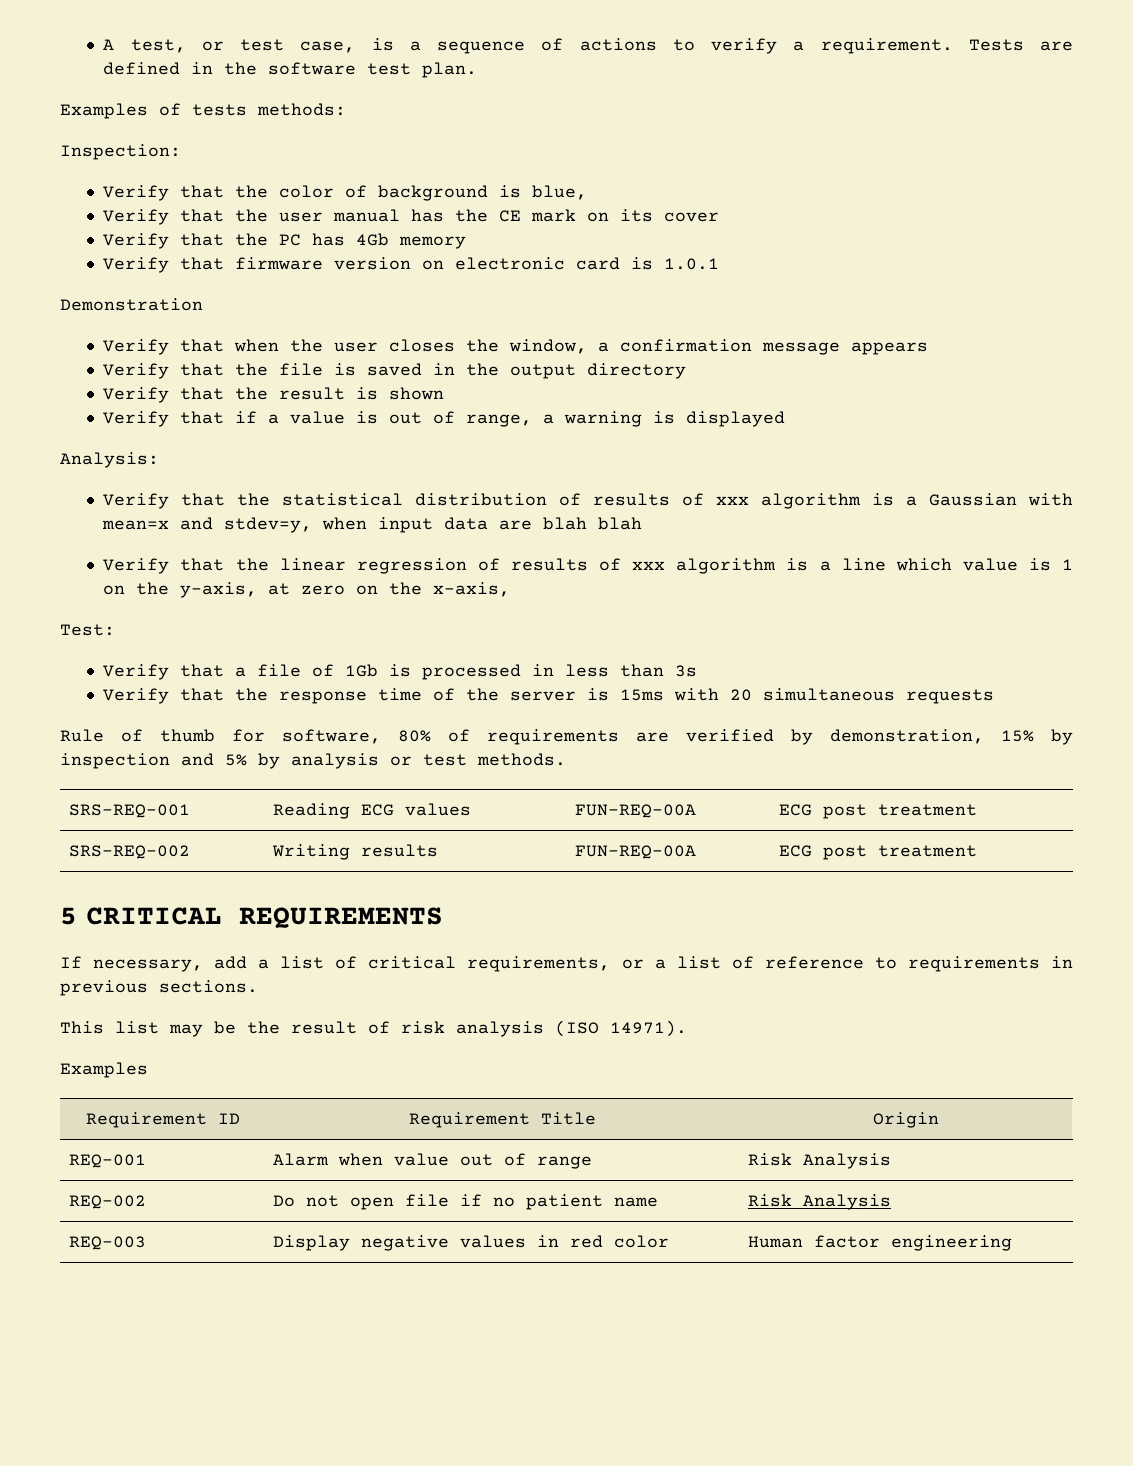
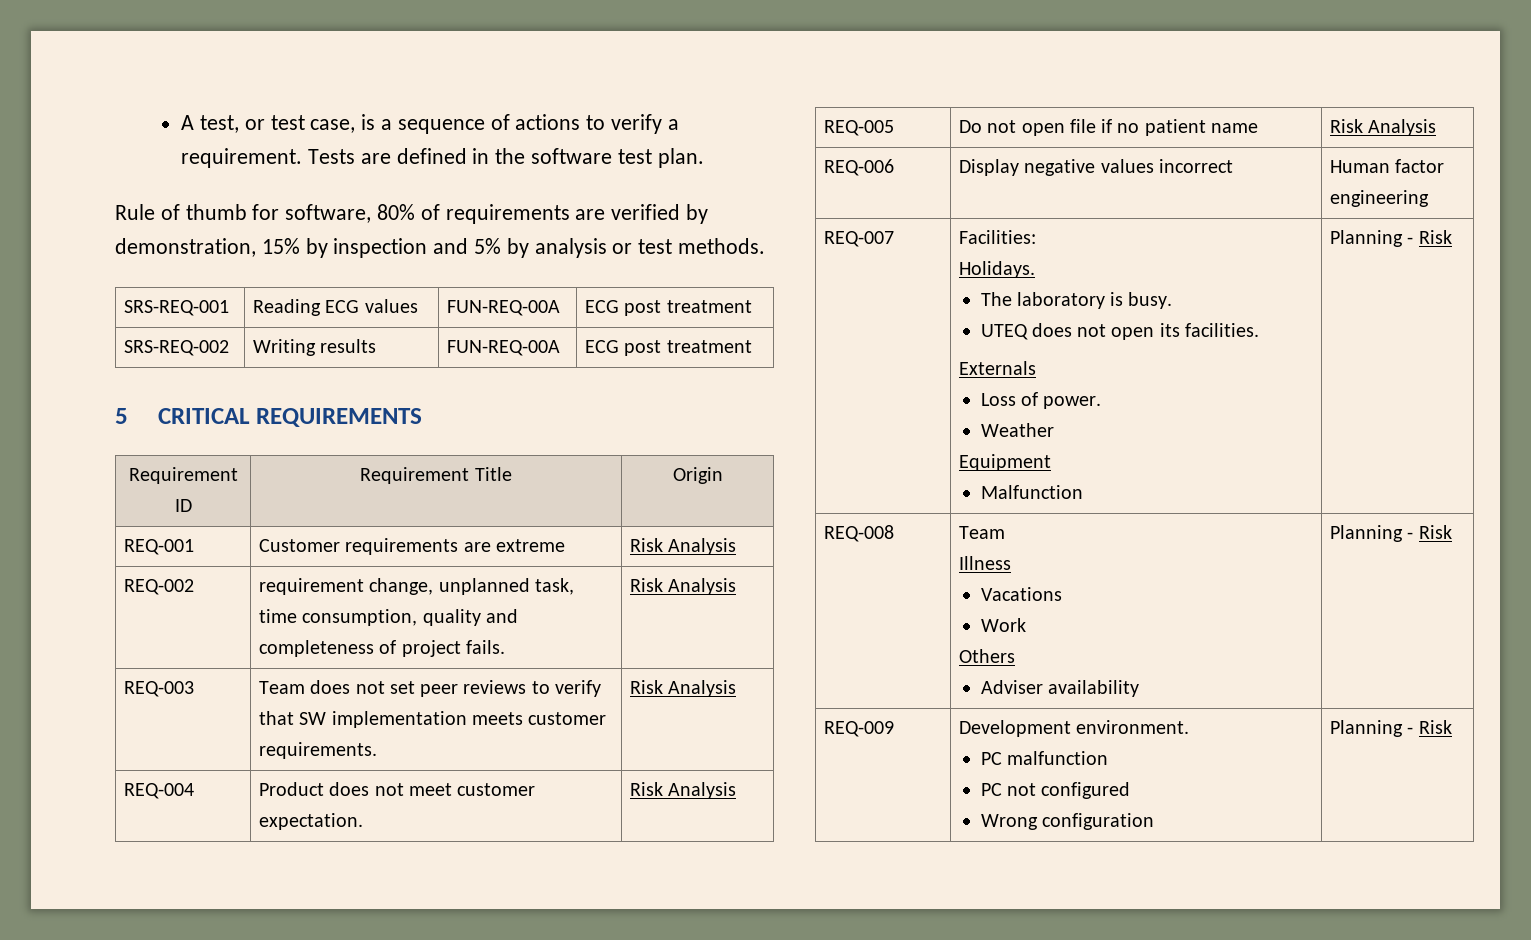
- Examples of tests methods:
- Inspection:
- Verify that the color of background is blue,
- Verify that the user manual has the CE mark on its cover
- Verify that the PC has 4Gb memory
- Verify that firmware version on electronic card is 1.0.1
- Demonstration
- Verify that when the user closes the window, a confirmation message appears
- Verify that the file is saved in the output directory
- Verify that the result is shown
- Verify that if a value is out of range, a warning is displayed
- Analysis:
- Verify that the statistical distribution of results of xxx algorithm is a Gaussian with mean=x and stdev=y, when input data are blah blah
- Verify that the linear regression of results of xxx algorithm is a line which value is 1 on the y-axis, at zero on the x-axis,
- Test:
- Verify that a file of 1Gb is processed in less than 3s
- Verify that the response time of the server is 15ms with 20 simultaneous requests
- If necessary, add a list of critical requirements, or a list of reference to requirements in previous sections.
- This list may be the result of risk analysis (ISO 14971).
- Examples
- REQ-001 | Alarm when value out of range | Risk Analysis
- REQ-002 | Do not open file if no patient name | Risk Analysis
+ REQ-001 | Customer requirements are extreme | Risk Analysis
+ REQ-002 | requirement change, unplanned task, time consumption, quality and completeness of project fails. | Risk Analysis
+ REQ-003 | Team does not set peer reviews to verify that SW implementation meets customer requirements. | Risk Analysis
+ REQ-004 | Product does not meet customer expectation. | Risk Analysis
+ REQ-005 | Do not open file if no patient name | Risk Analysis
- REQ-003 | Display negative values in red color | Human factor engineering
+ REQ-006 | Display negative values incorrect | Human factor engineering
+ REQ-007 | Facilities:
+ Holidays.
+ The laboratory is busy.
+ UTEQ does not open its facilities.
+ Externals
+ Loss of power.
+ Weather
+ Equipment
+ Malfunction | Planning - Risk
+ REQ-008 | Team
+ Illness
+ Vacations
+ Work
+ Others
+ Adviser availability | Planning - Risk
+ REQ-009 | Development environment.
+ PC malfunction
+ PC not configured
+ Wrong configuration | Planning - Risk

